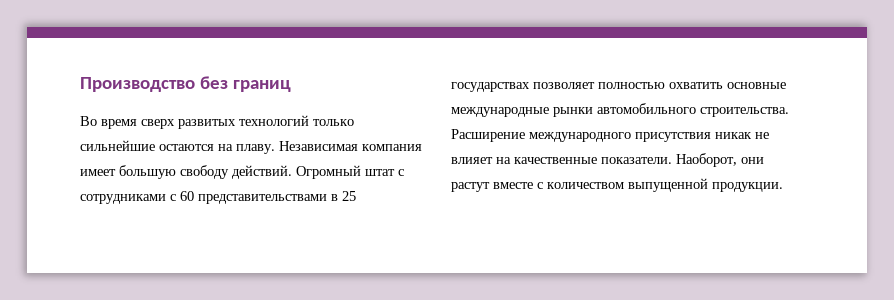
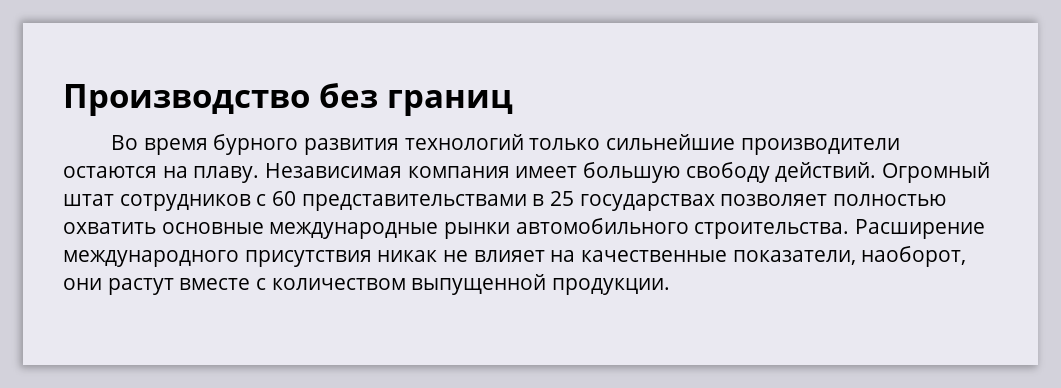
- Во время сверх развитых технологий только сильнейшие остаются на плаву.
+ Во время бурного развития технологий только сильнейшие производители остаются на плаву.
- Огромный штат с сотрудниками с 60 представительствами в 25 государствах позволяет полностью охватить основные международные рынки автомобильного строительства.
+ Огромный штат сотрудников с 60 представительствами в 25 государствах позволяет полностью охватить основные международные рынки автомобильного строительства.
- Расширение международного присутствия никак не влияет на качественные показатели. Наоборот, они растут вместе с количеством выпущенной продукции.
+ Расширение международного присутствия никак не влияет на качественные показатели, наоборот, они растут вместе с количеством выпущенной продукции.

